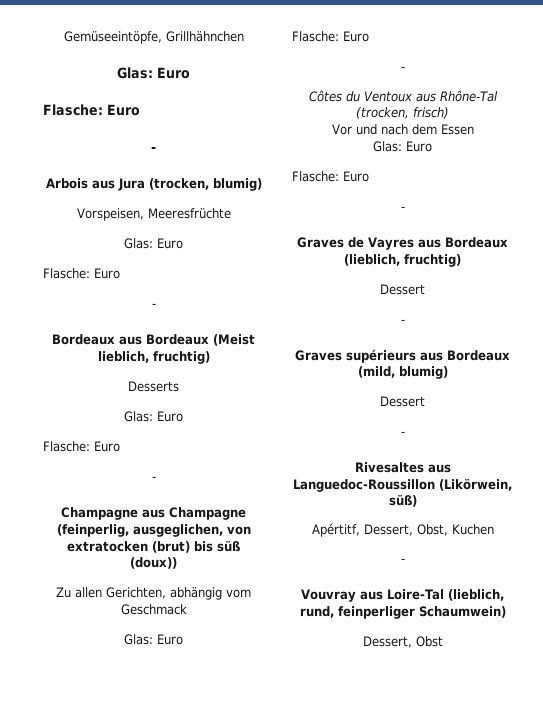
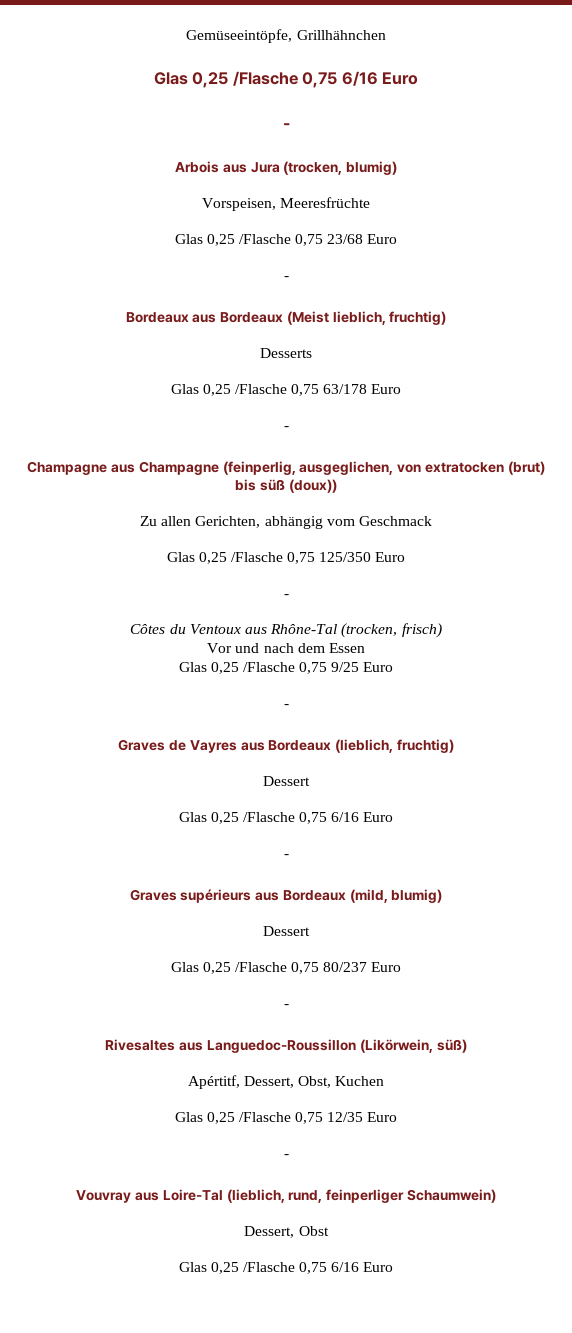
  Gemüseeintöpfe, Grillhähnchen
- Glas: Euro
- Flasche: Euro
+ Glas 0,25 /Flasche 0,75 6/16 Euro
  Vorspeisen, Meeresfrüchte
- Glas: Euro
- Flasche: Euro
+ Glas 0,25 /Flasche 0,75 23/68 Euro
  Desserts
- Glas: Euro
- Flasche: Euro
+ Glas 0,25 /Flasche 0,75 63/178 Euro
  Zu allen Gerichten, abhängig vom Geschmack
- Glas: Euro
- Flasche: Euro
+ Glas 0,25 /Flasche 0,75 125/350 Euro
  Vor und nach dem Essen
- Glas: Euro
- Flasche: Euro
+ Glas 0,25 /Flasche 0,75 9/25 Euro
  Graves de Vayres aus Bordeaux (lieblich, fruchtig)
  Dessert
+ Glas 0,25 /Flasche 0,75 6/16 Euro
+ Glas 0,25 /Flasche 0,75 80/237 Euro
+ Glas 0,25 /Flasche 0,75 12/35 Euro
  Dessert, Obst
+ Glas 0,25 /Flasche 0,75 6/16 Euro

